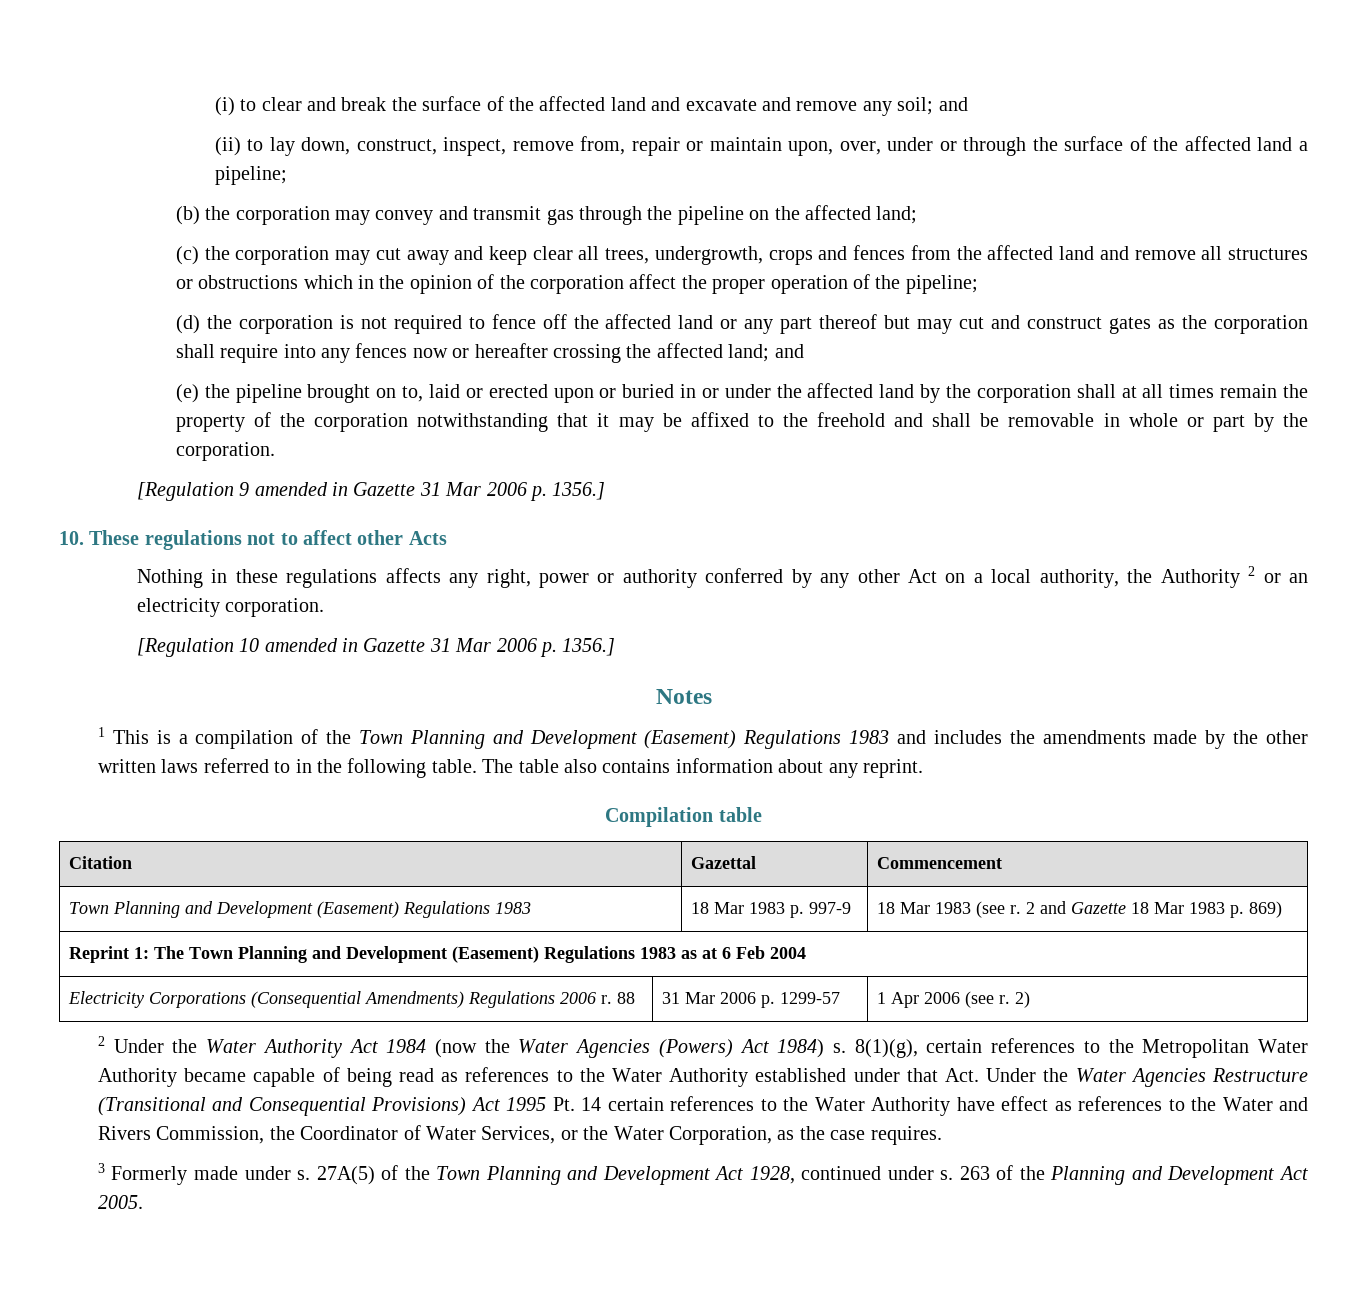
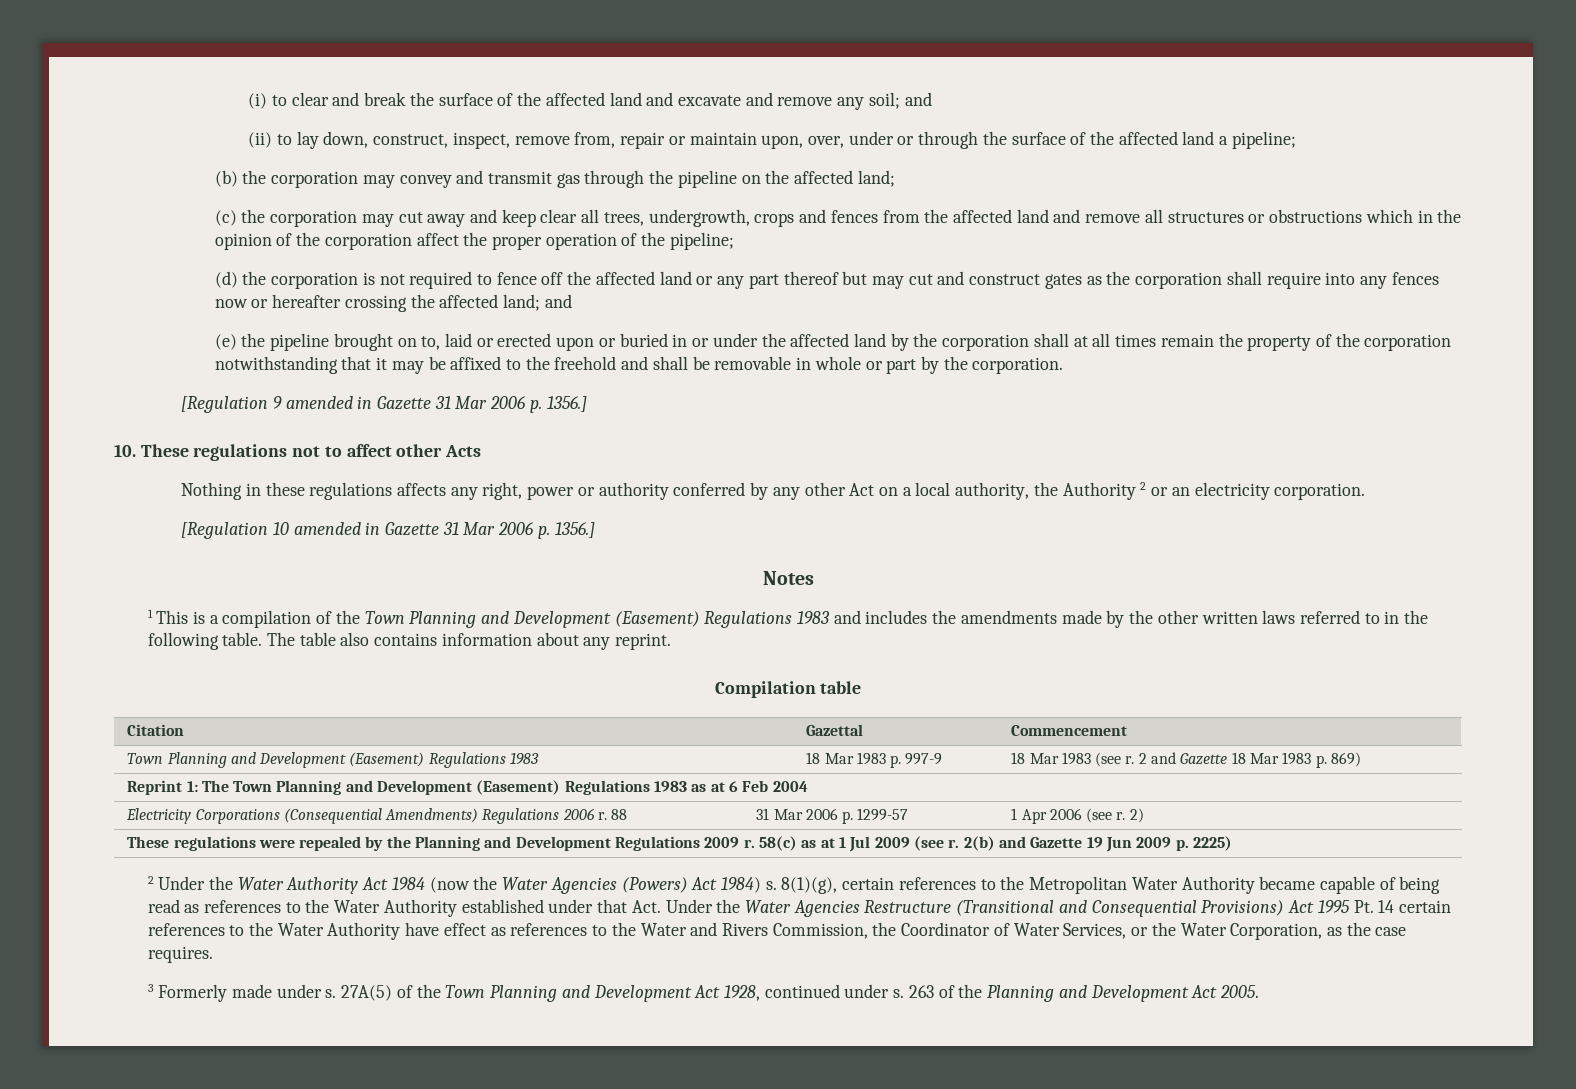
+ These regulations were repealed by the Planning and Development Regulations 2009 r. 58(c) as at 1 Jul 2009 (see r. 2(b) and Gazette 19 Jun 2009 p. 2225)

